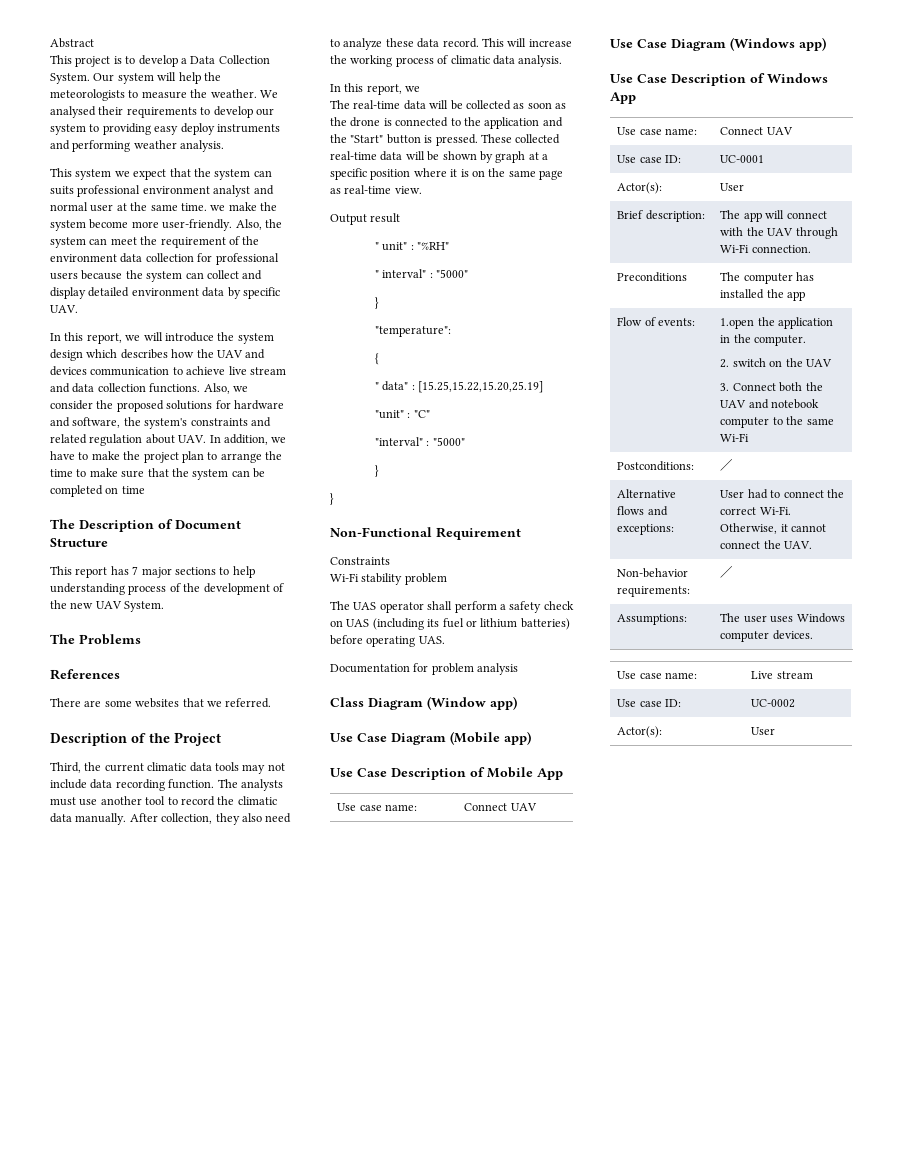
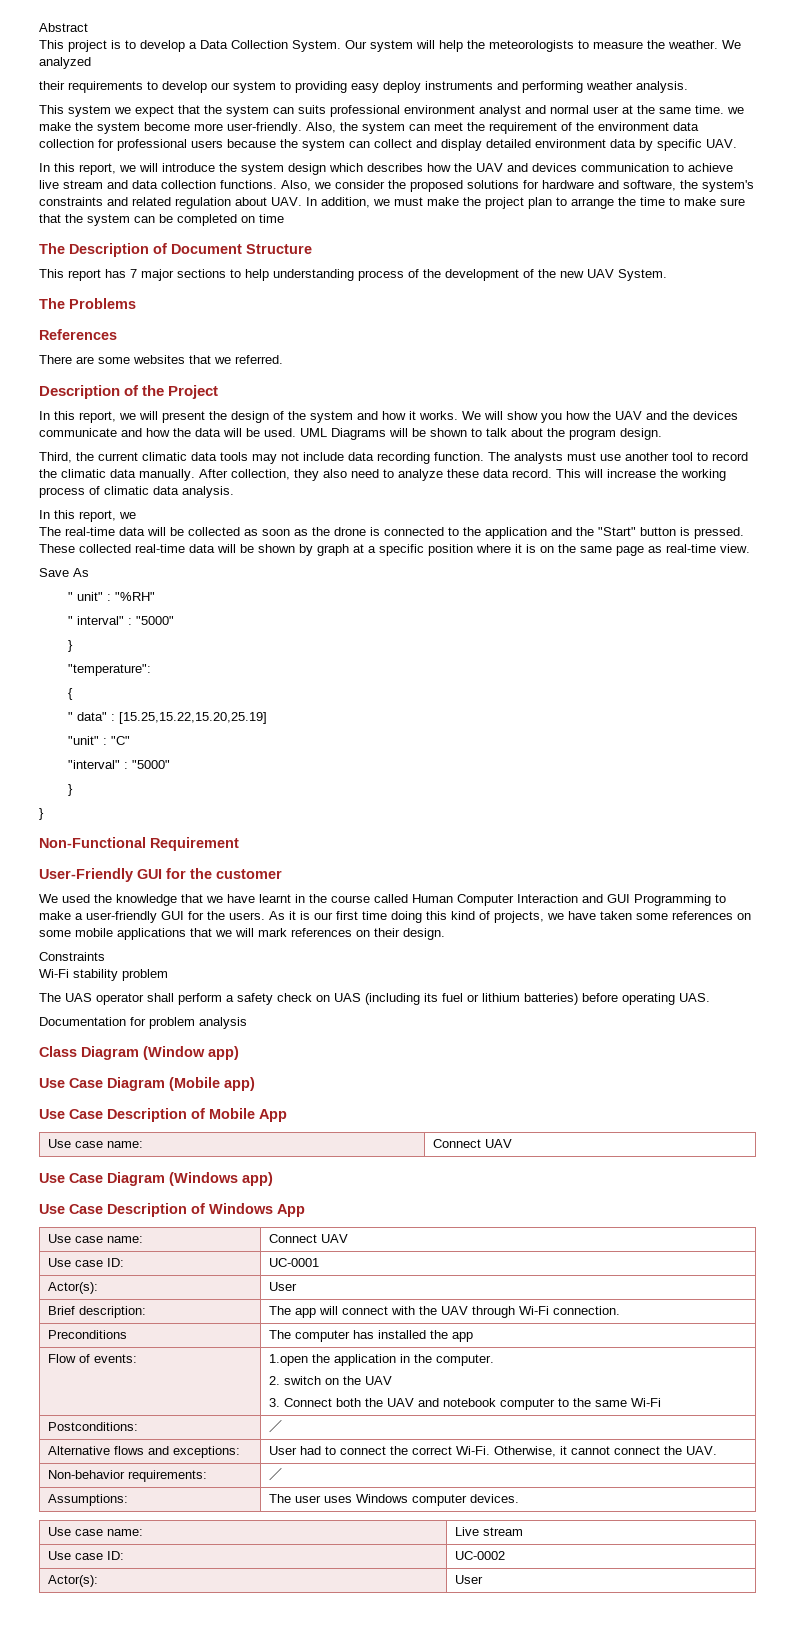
- We analysed their requirements to develop our system to providing easy deploy instruments and performing weather analysis.
+ We analyzed
+ their requirements to develop our system to providing easy deploy instruments and performing weather analysis.
- Also, we consider the proposed solutions for hardware and software, the system's constraints and related regulation about UAV. In addition, we have to make the project plan to arrange the time to make sure that the system can be completed on time
+ Also, we consider the proposed solutions for hardware and software, the system's constraints and related regulation about UAV. In addition, we must make the project plan to arrange the time to make sure that the system can be completed on time
+ In this report, we will present the design of the system and how it works. We will show you how the UAV and the devices communicate and how the data will be used. UML Diagrams will be shown to talk about the program design.
- Output result
+ Save As
+ User-Friendly GUI for the customer
+ We used the knowledge that we have learnt in the course called Human Computer Interaction and GUI Programming to make a user-friendly GUI for the users. As it is our first time doing this kind of projects, we have taken some references on some mobile applications that we will mark references on their design.

